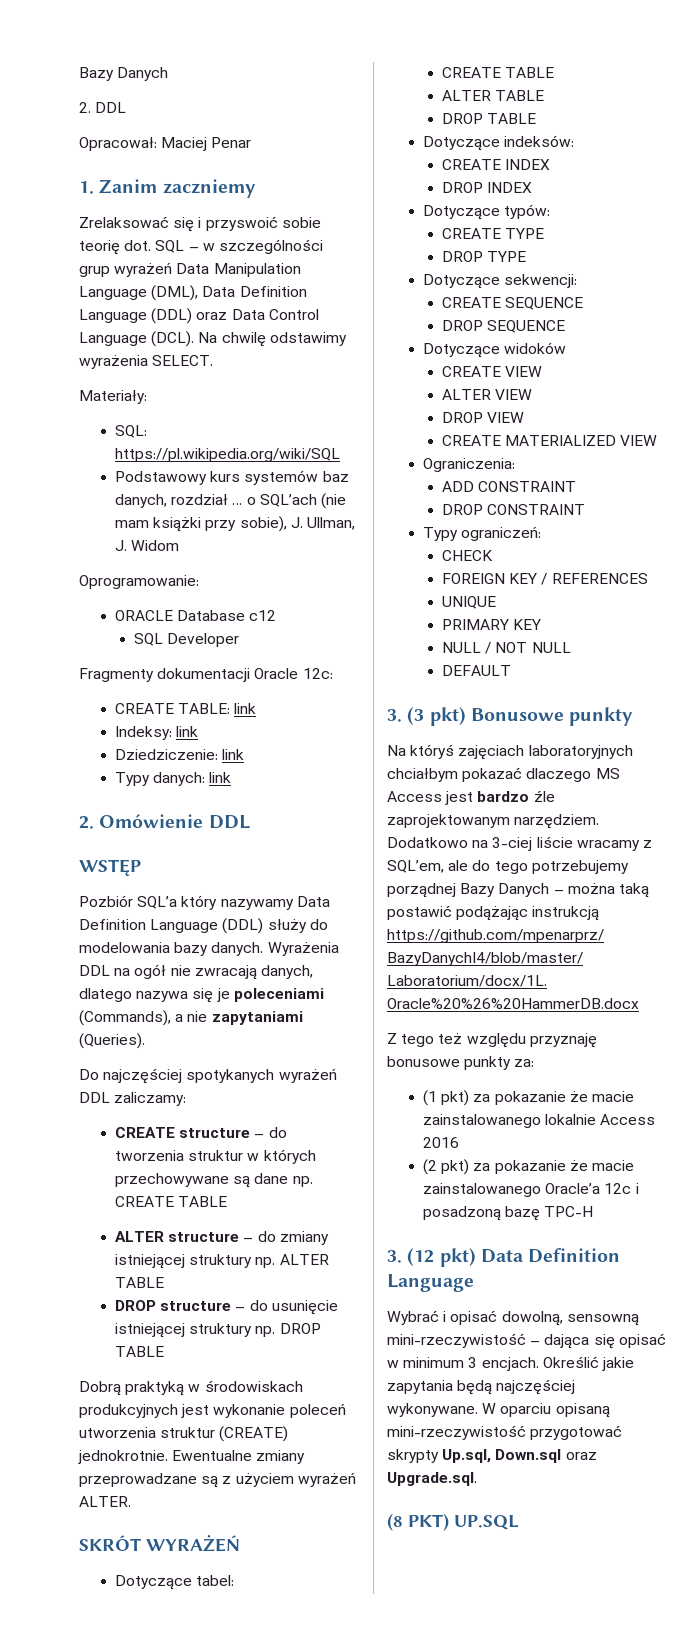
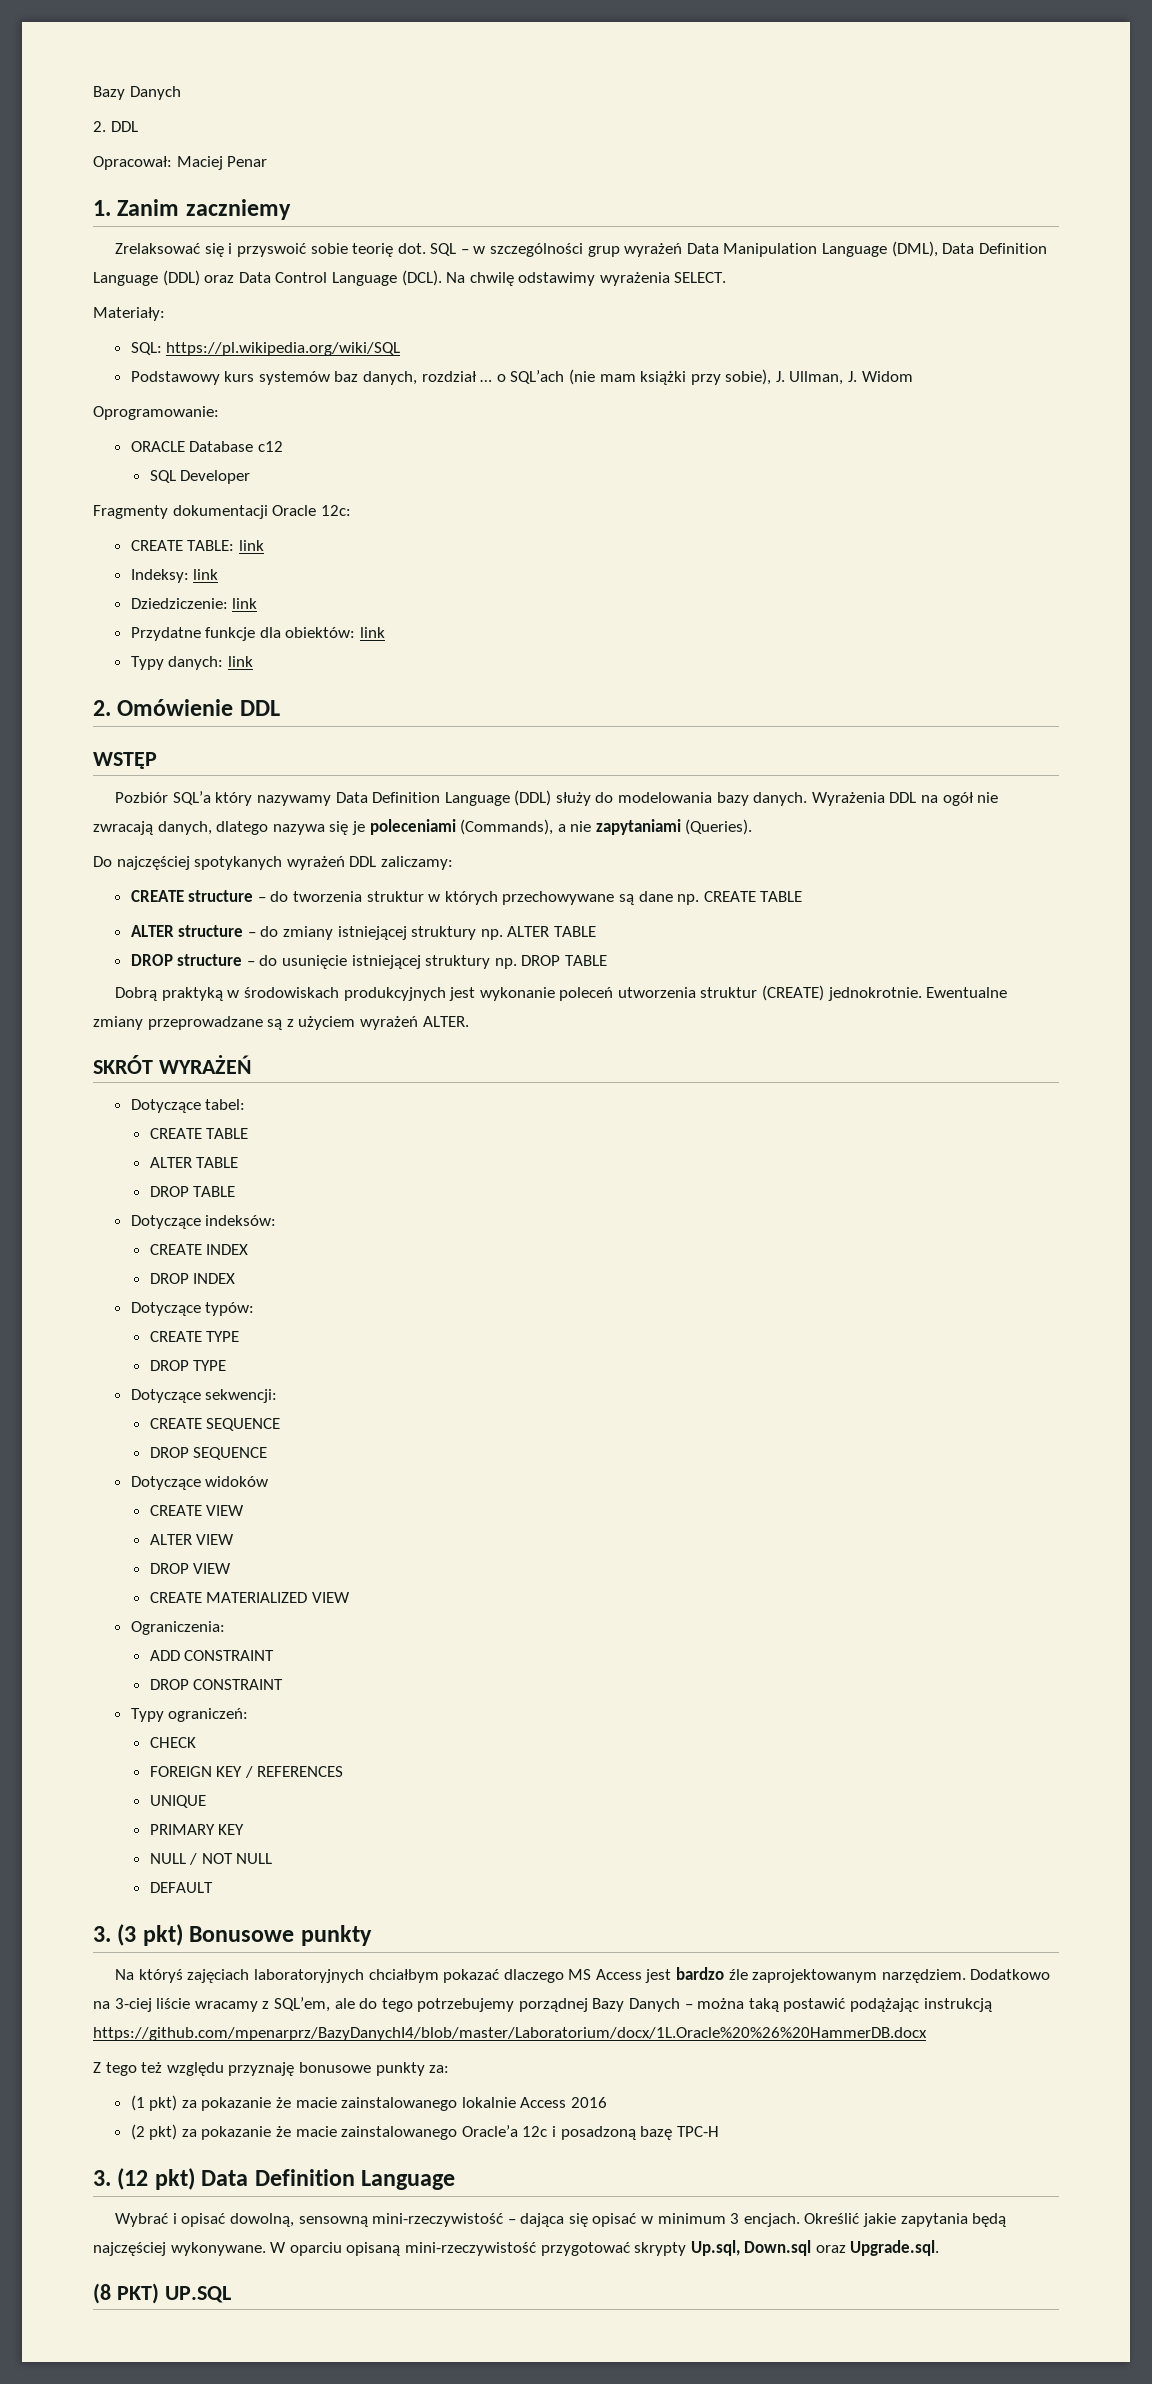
+ Przydatne funkcje dla obiektów: link

